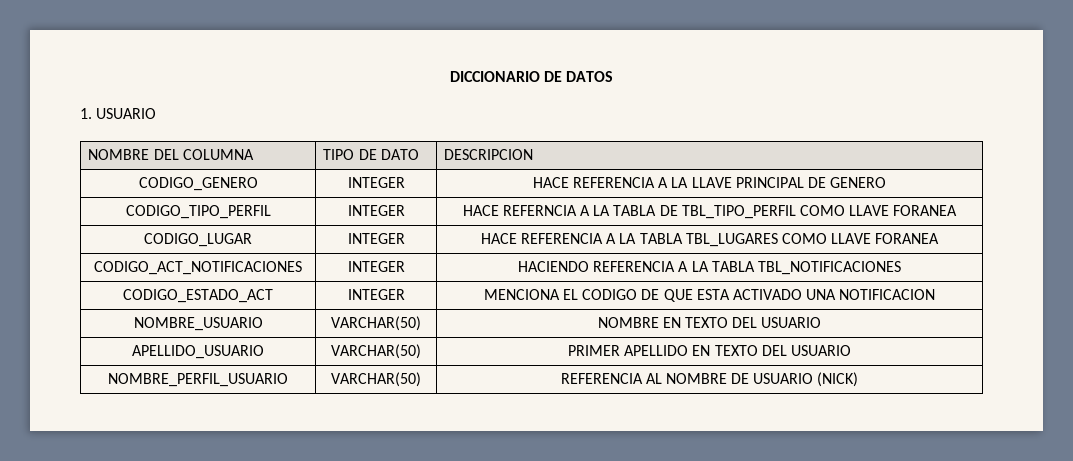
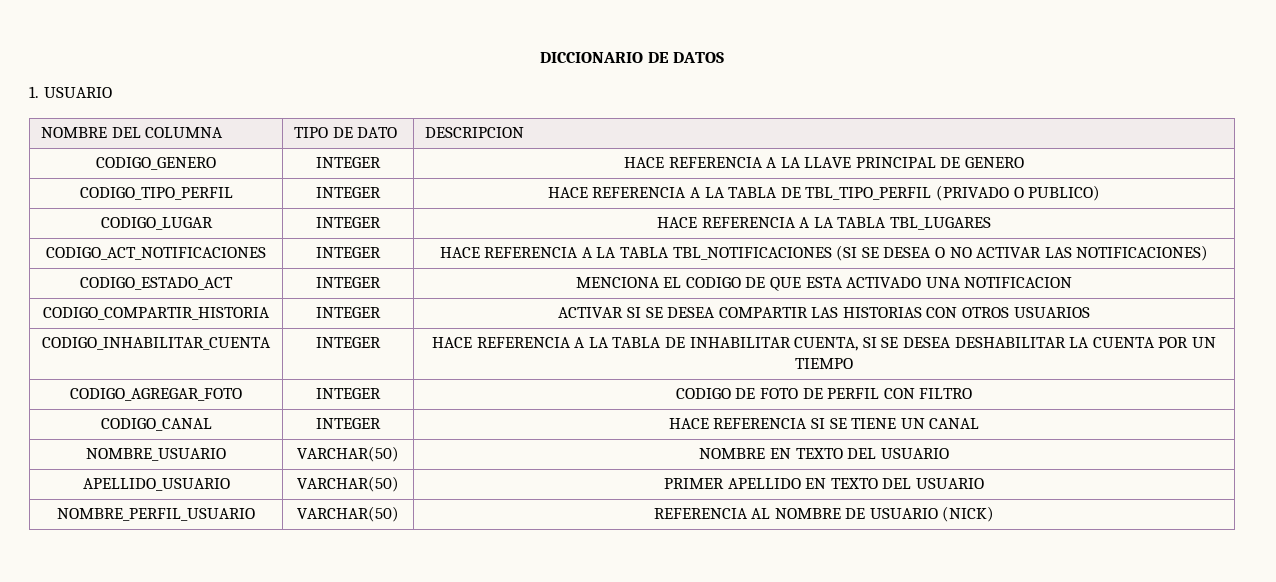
- CODIGO_TIPO_PERFIL | INTEGER | HACE REFERNCIA A LA TABLA DE TBL_TIPO_PERFIL COMO LLAVE FORANEA
+ CODIGO_TIPO_PERFIL | INTEGER | HACE REFERENCIA A LA TABLA DE TBL_TIPO_PERFIL (PRIVADO O PUBLICO)
- CODIGO_LUGAR | INTEGER | HACE REFERENCIA A LA TABLA TBL_LUGARES COMO LLAVE FORANEA
+ CODIGO_LUGAR | INTEGER | HACE REFERENCIA A LA TABLA TBL_LUGARES
- CODIGO_ACT_NOTIFICACIONES | INTEGER | HACIENDO REFERENCIA A LA TABLA TBL_NOTIFICACIONES
+ CODIGO_ACT_NOTIFICACIONES | INTEGER | HACE REFERENCIA A LA TABLA TBL_NOTIFICACIONES (SI SE DESEA O NO ACTIVAR LAS NOTIFICACIONES)
+ CODIGO_COMPARTIR_HISTORIA | INTEGER | ACTIVAR SI SE DESEA COMPARTIR LAS HISTORIAS CON OTROS USUARIOS
+ CODIGO_INHABILITAR_CUENTA | INTEGER | HACE REFERENCIA A LA TABLA DE INHABILITAR CUENTA, SI SE DESEA DESHABILITAR LA CUENTA POR UN TIEMPO
+ CODIGO_AGREGAR_FOTO | INTEGER | CODIGO DE FOTO DE PERFIL CON FILTRO
+ CODIGO_CANAL | INTEGER | HACE REFERENCIA SI SE TIENE UN CANAL

